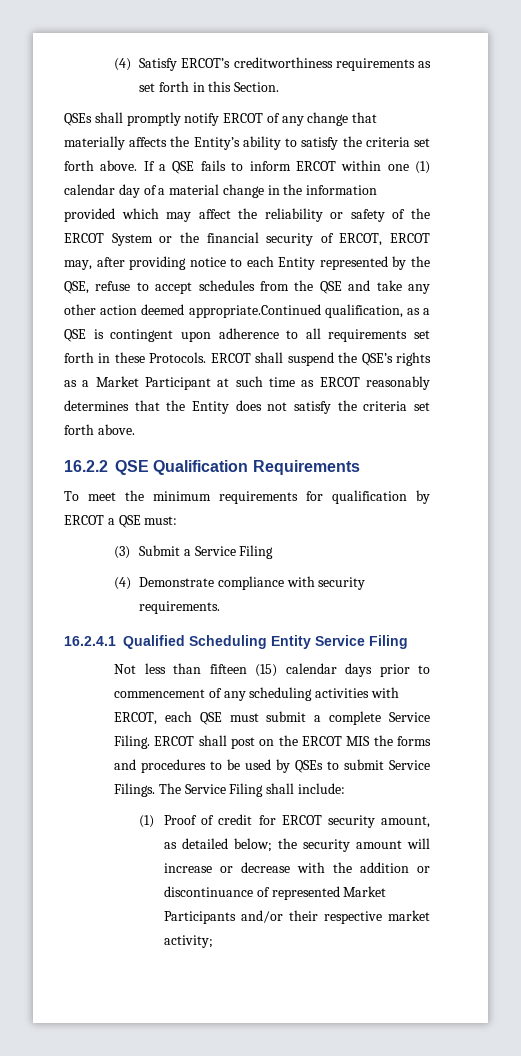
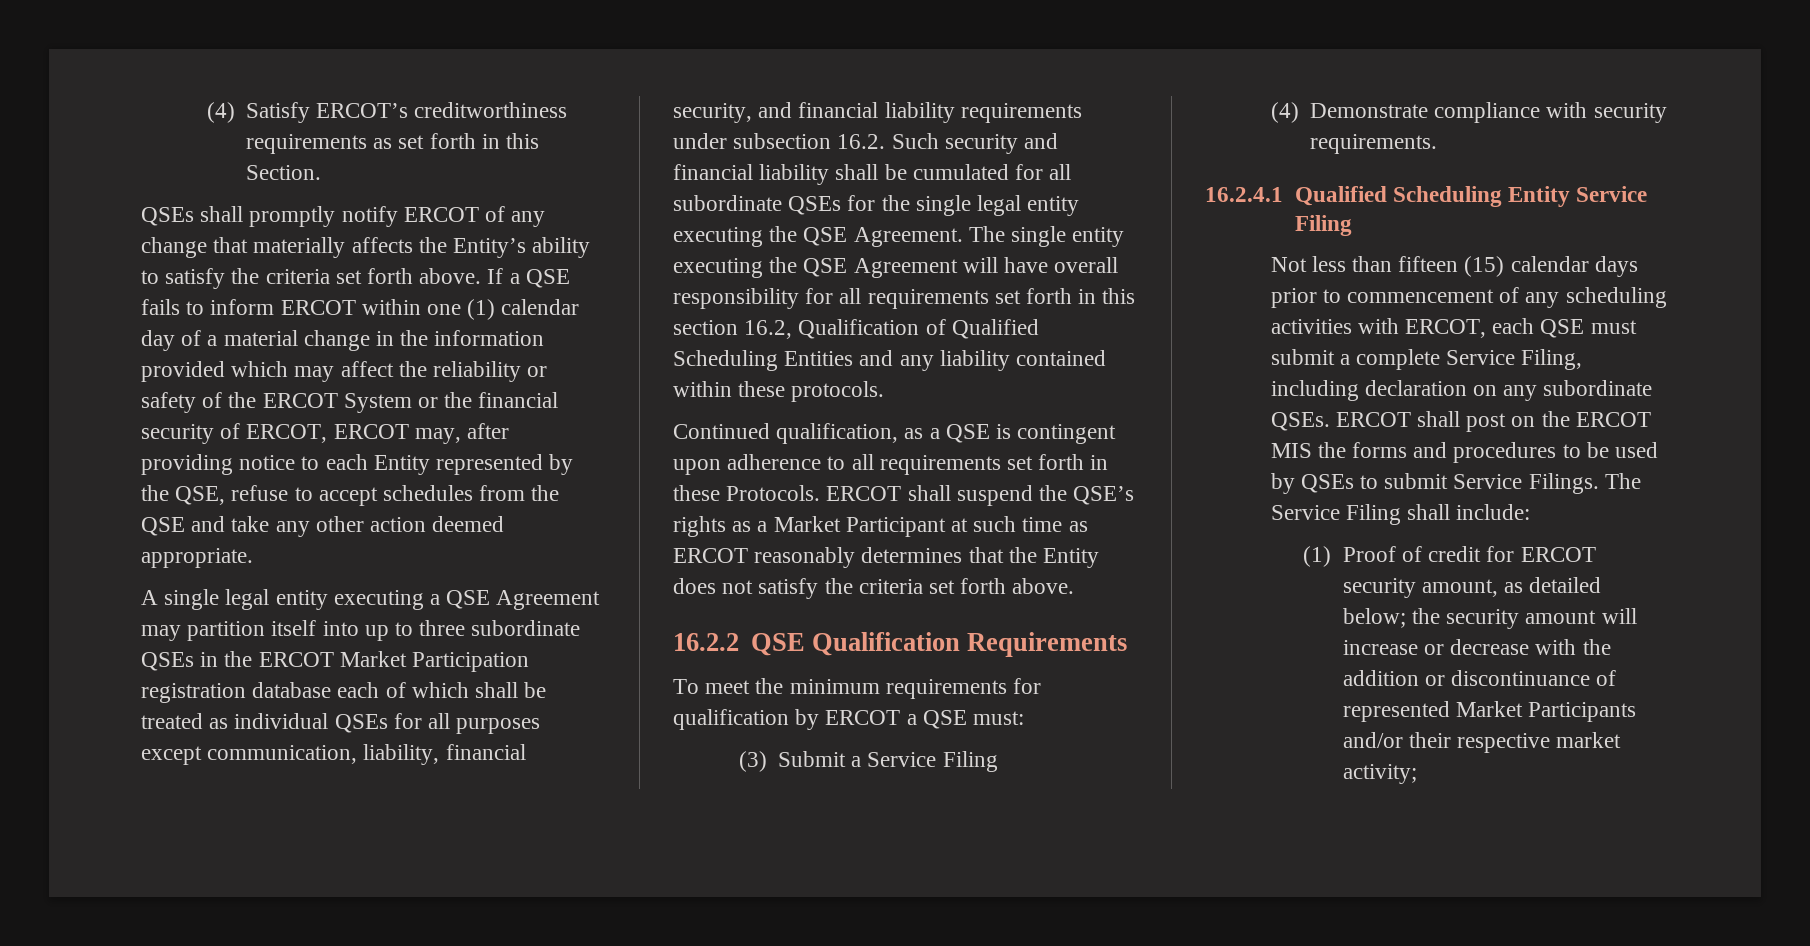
- If a QSE fails to inform ERCOT within one (1) calendar day of a material change in the information provided which may affect the reliability or safety of the ERCOT System or the financial security of ERCOT, ERCOT may, after providing notice to each Entity represented by the QSE, refuse to accept schedules from the QSE and take any other action deemed appropriate.Continued qualification, as a QSE is contingent upon adherence to all requirements set forth in these Protocols.
+ If a QSE fails to inform ERCOT within one (1) calendar day of a material change in the information provided which may affect the reliability or safety of the ERCOT System or the financial security of ERCOT, ERCOT may, after providing notice to each Entity represented by the QSE, refuse to accept schedules from the QSE and take any other action deemed appropriate.
+ A single legal entity executing a QSE Agreement may partition itself into up to three subordinate QSEs in the ERCOT Market Participation registration database each of which shall be treated as individual QSEs for all purposes except communication, liability, financial security, and financial liability requirements under subsection 16.2. Such security and financial liability shall be cumulated for all subordinate QSEs for the single legal entity executing the QSE Agreement. The single entity executing the QSE Agreement will have overall responsibility for all requirements set forth in this section 16.2, Qualification of Qualified Scheduling Entities and any liability contained within these protocols.
+ Continued qualification, as a QSE is contingent upon adherence to all requirements set forth in these Protocols.
- Not less than fifteen (15) calendar days prior to commencement of any scheduling activities with ERCOT, each QSE must submit a complete Service Filing.
+ Not less than fifteen (15) calendar days prior to commencement of any scheduling activities with ERCOT, each QSE must submit a complete Service Filing, including declaration on any subordinate QSEs.

